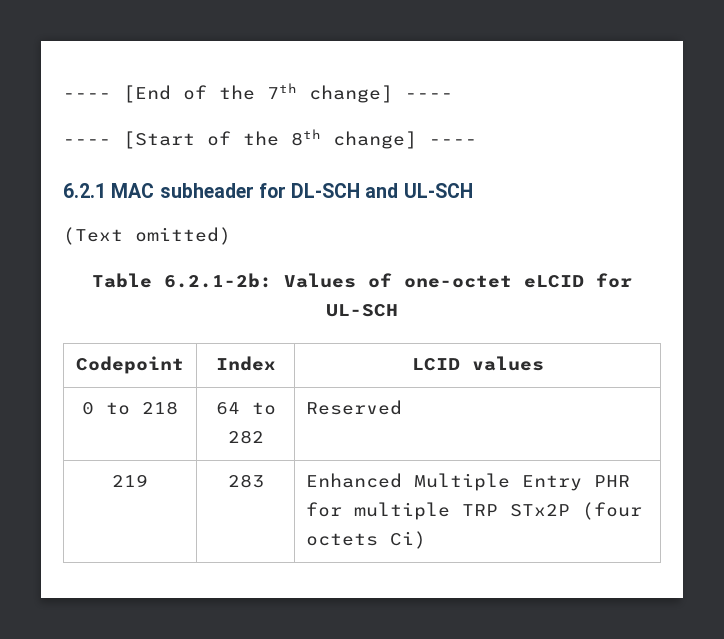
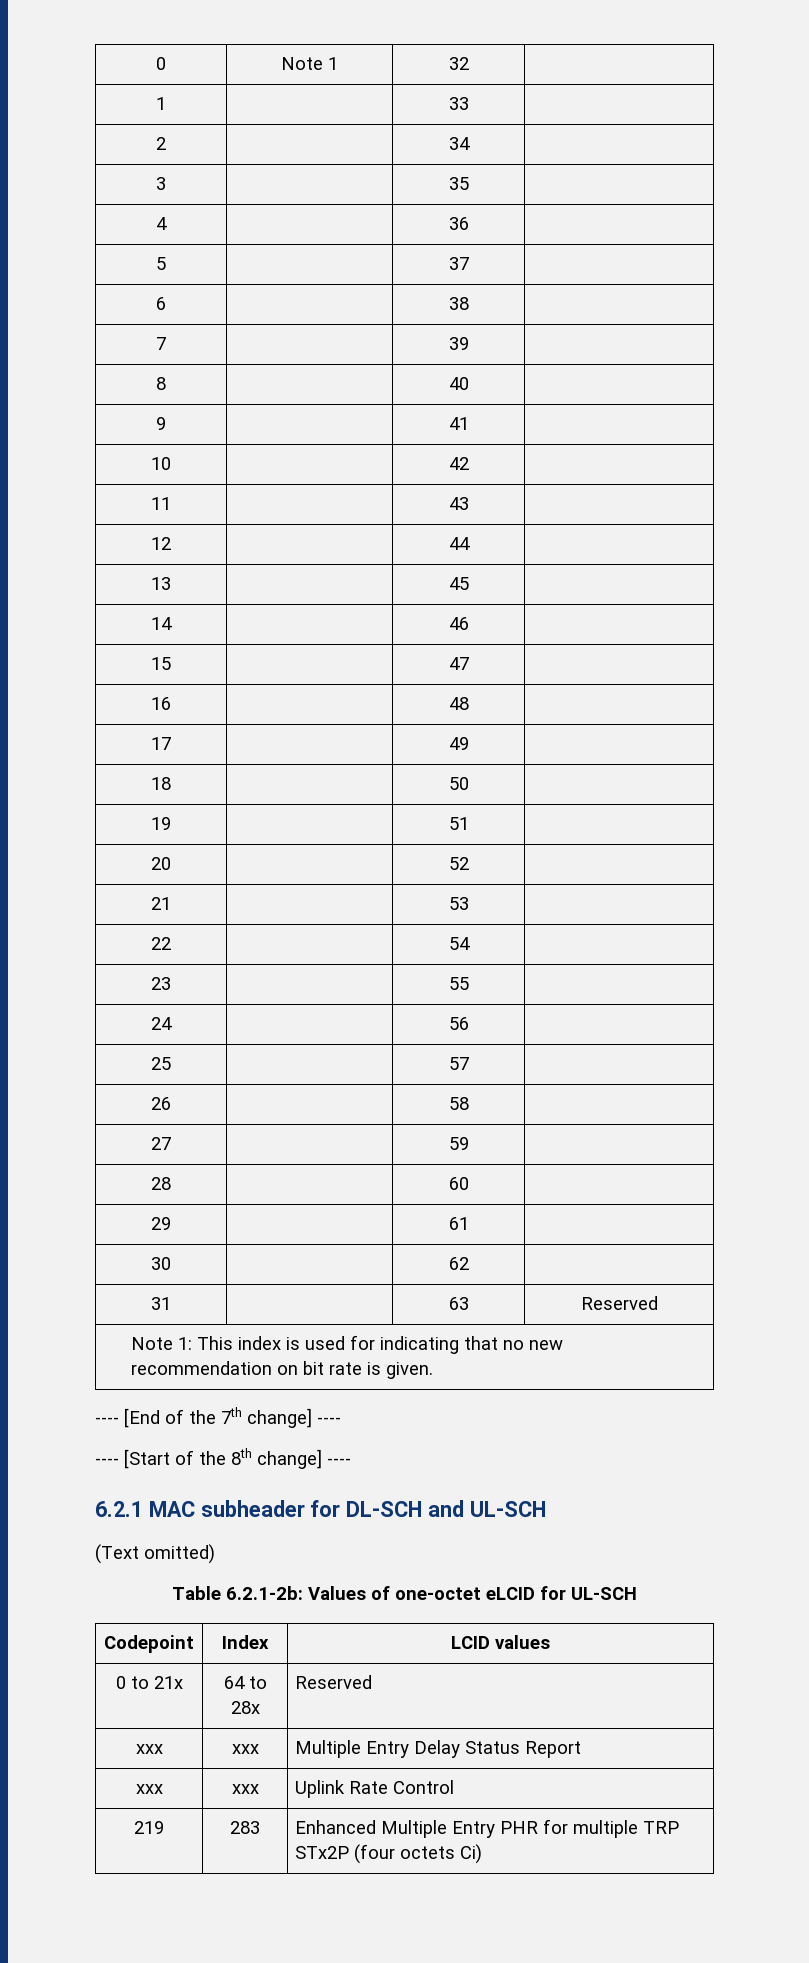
+ 0 | Note 1 | 32 |
+ 1 | | 33 |
+ 2 | | 34 |
+ 3 | | 35 |
+ 4 | | 36 |
+ 5 | | 37 |
+ 6 | | 38 |
+ 7 | | 39 |
+ 8 | | 40 |
+ 9 | | 41 |
+ 10 | | 42 |
+ 11 | | 43 |
+ 12 | | 44 |
+ 13 | | 45 |
+ 14 | | 46 |
+ 15 | | 47 |
+ 16 | | 48 |
+ 17 | | 49 |
+ 18 | | 50 |
+ 19 | | 51 |
+ 20 | | 52 |
+ 21 | | 53 |
+ 22 | | 54 |
+ 23 | | 55 |
+ 24 | | 56 |
+ 25 | | 57 |
+ 26 | | 58 |
+ 27 | | 59 |
+ 28 | | 60 |
+ 29 | | 61 |
+ 30 | | 62 |
+ 31 | | 63 | Reserved
+ Note 1: This index is used for indicating that no new recommendation on bit rate is given.
- 0 to 218 | 64 to 282 | Reserved
+ 0 to 21x | 64 to 28x | Reserved
+ xxx | xxx | Multiple Entry Delay Status Report
+ xxx | xxx | Uplink Rate Control

